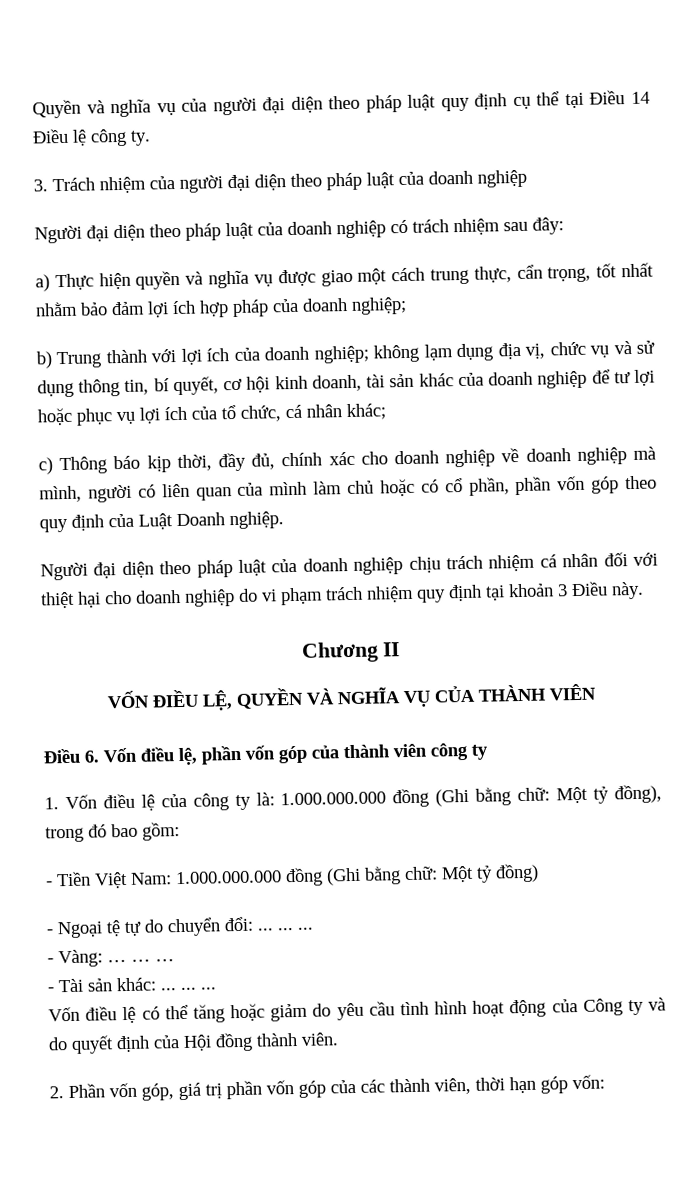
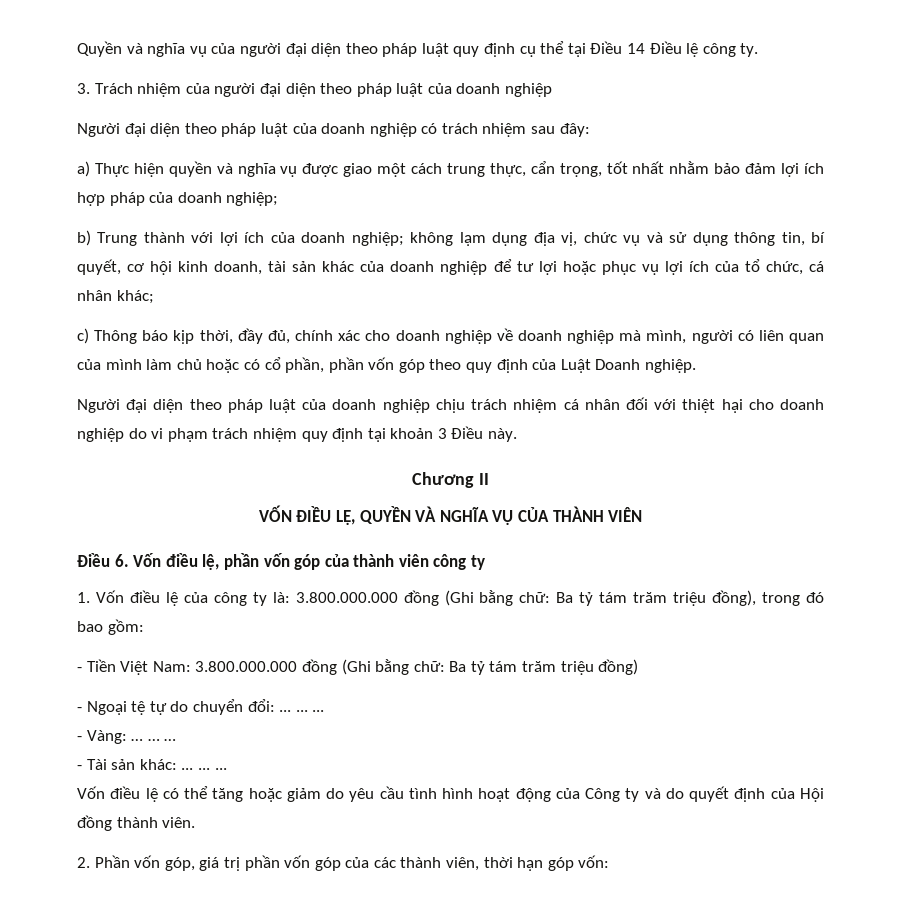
- 1. Vốn điều lệ của công ty là: 1.000.000.000 đồng (Ghi bằng chữ: Một tỷ đồng), trong đó bao gồm:
+ 1. Vốn điều lệ của công ty là: 3.800.000.000 đồng (Ghi bằng chữ: Ba tỷ tám trăm triệu đồng), trong đó bao gồm:
- - Tiền Việt Nam: 1.000.000.000 đồng (Ghi bằng chữ: Một tỷ đồng)
+ - Tiền Việt Nam: 3.800.000.000 đồng (Ghi bằng chữ: Ba tỷ tám trăm triệu đồng)

